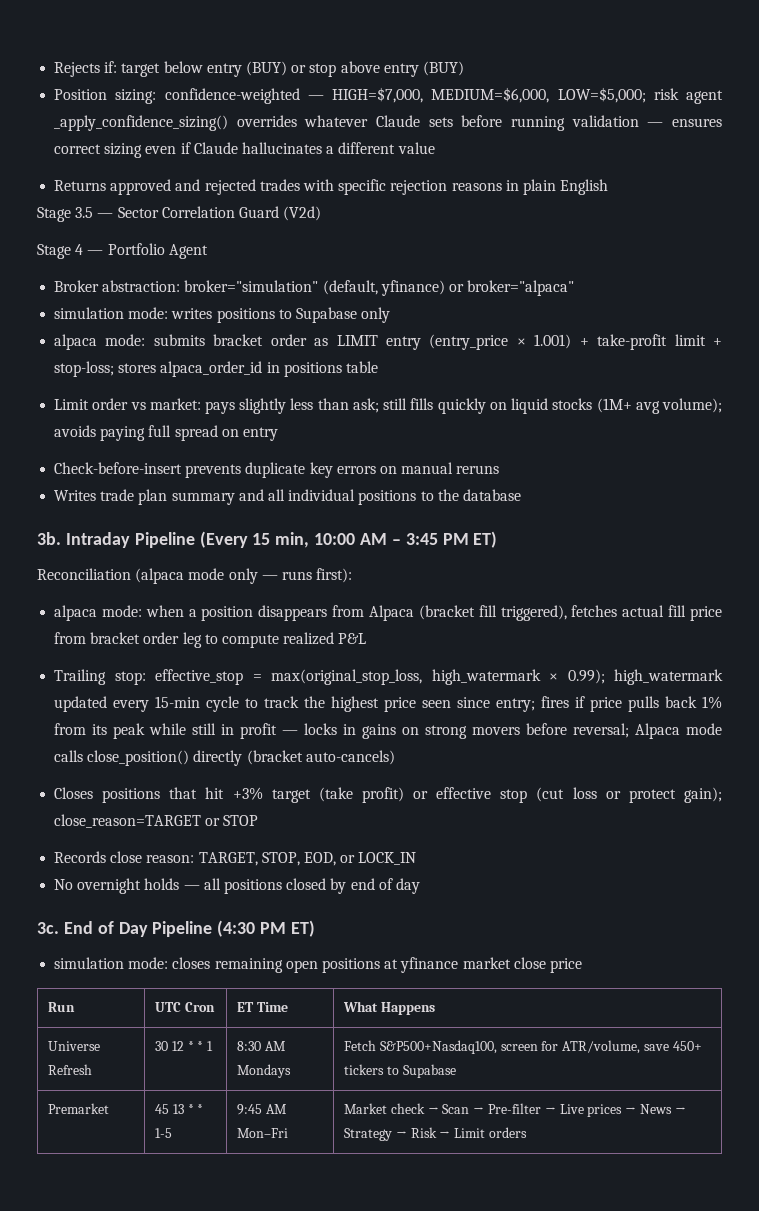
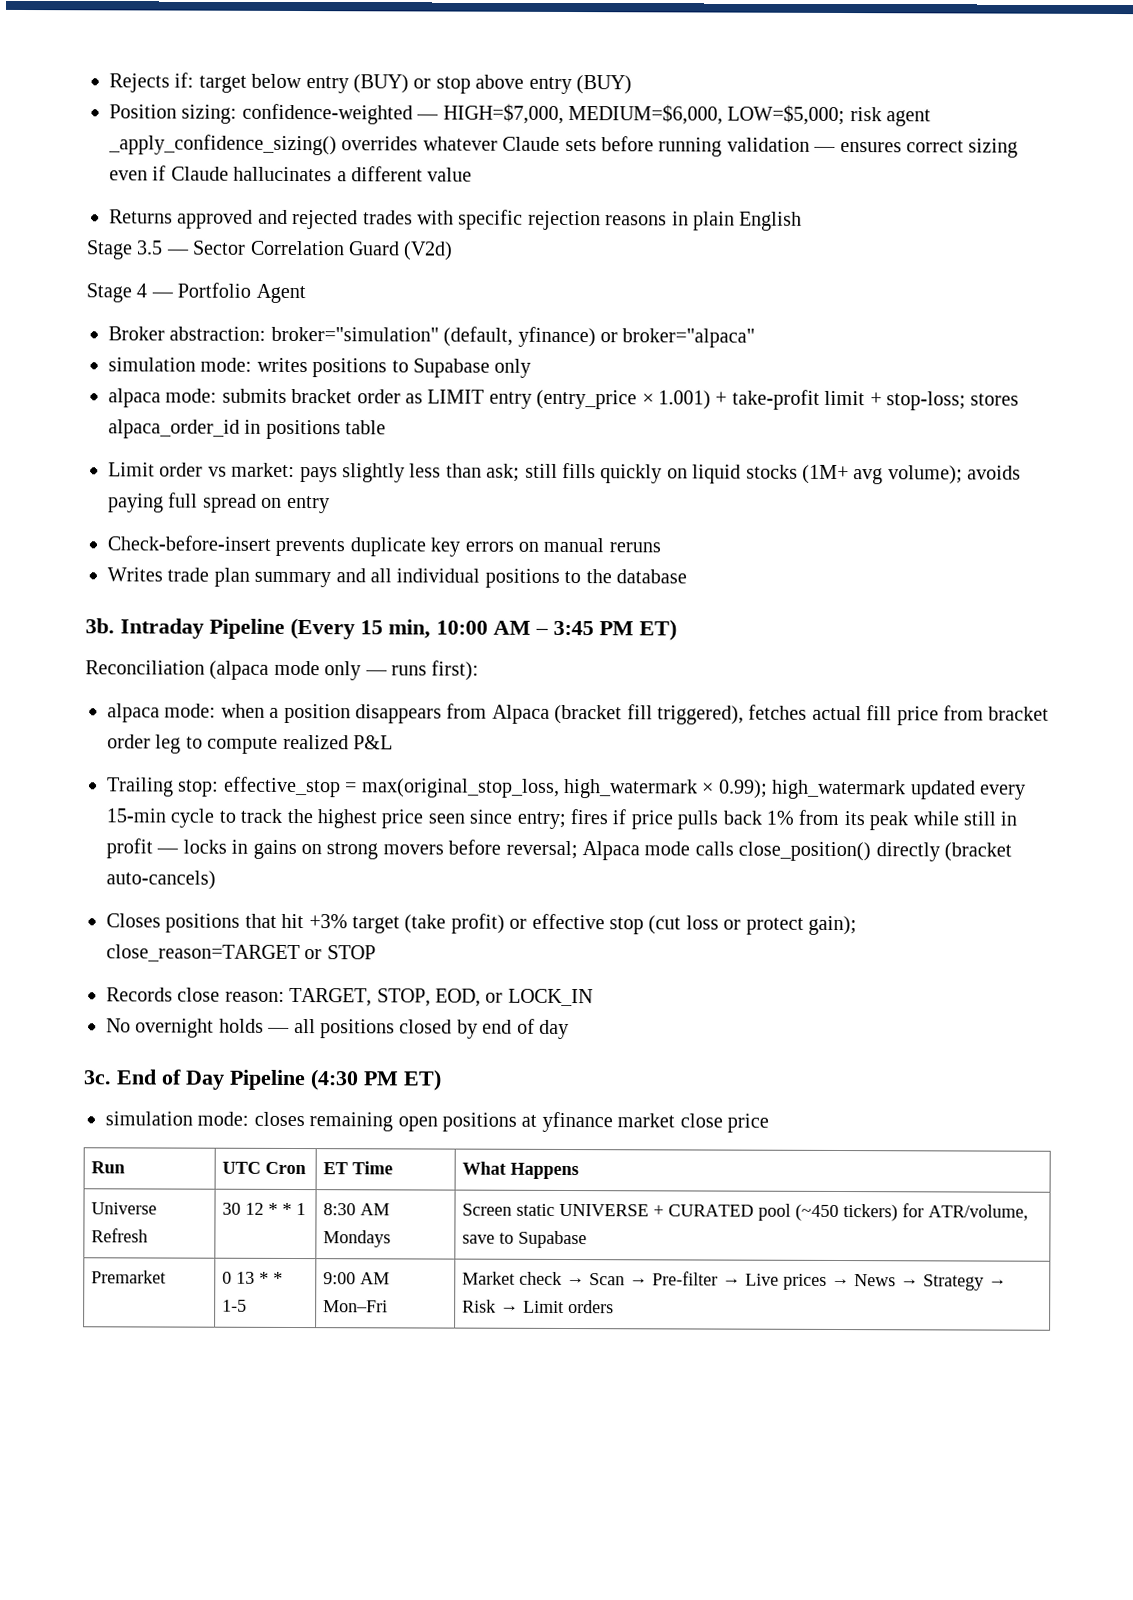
- Universe Refresh | 30 12 * * 1 | 8:30 AM Mondays | Fetch S&P500+Nasdaq100, screen for ATR/volume, save 450+ tickers to Supabase
+ Universe Refresh | 30 12 * * 1 | 8:30 AM Mondays | Screen static UNIVERSE + CURATED pool (~450 tickers) for ATR/volume, save to Supabase
- Premarket | 45 13 * * 1-5 | 9:45 AM Mon–Fri | Market check → Scan → Pre-filter → Live prices → News → Strategy → Risk → Limit orders
+ Premarket | 0 13 * * 1-5 | 9:00 AM Mon–Fri | Market check → Scan → Pre-filter → Live prices → News → Strategy → Risk → Limit orders

